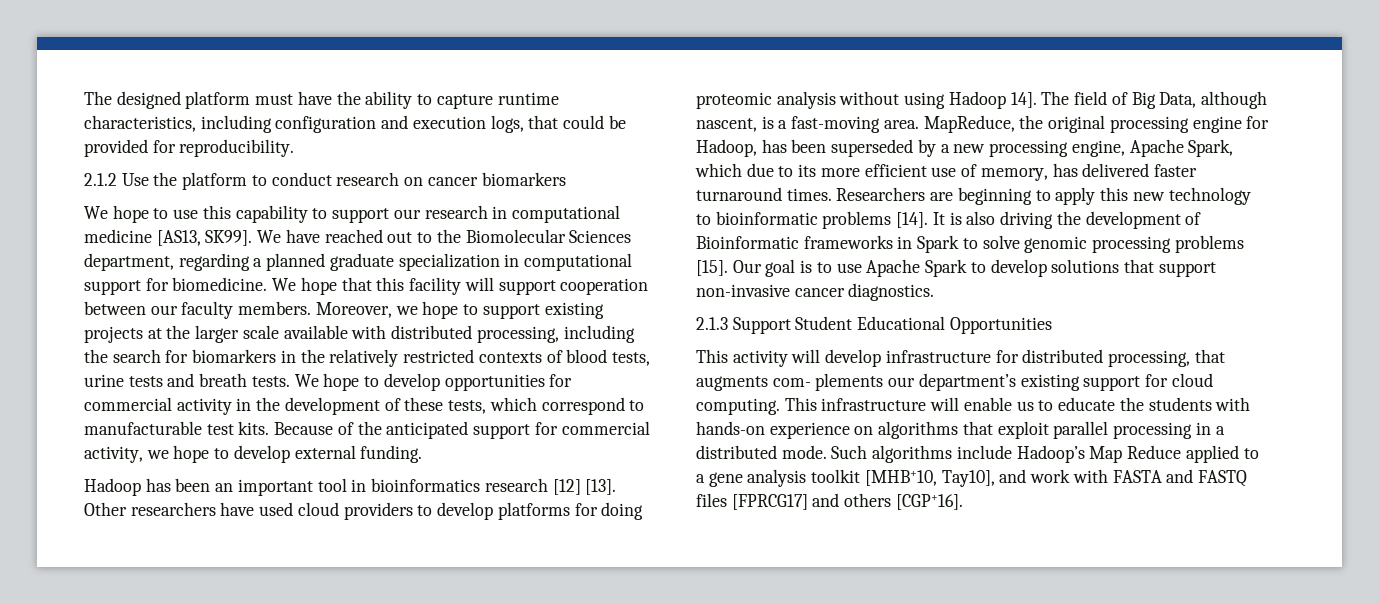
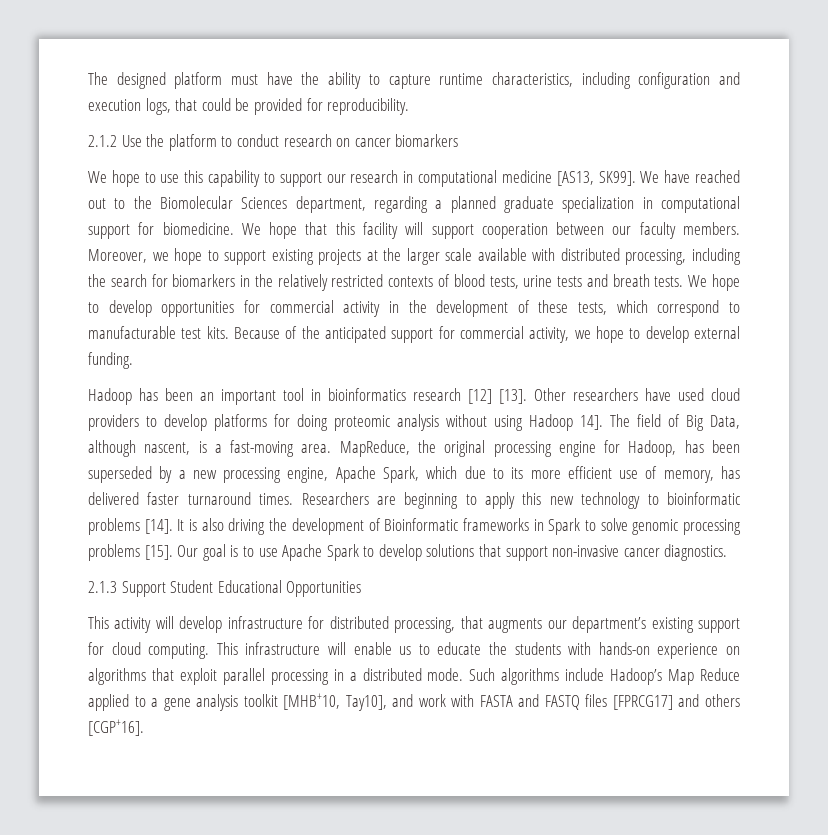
- This activity will develop infrastructure for distributed processing, that augments com- plements our department’s existing support for cloud computing.
+ This activity will develop infrastructure for distributed processing, that augments our department’s existing support for cloud computing.

